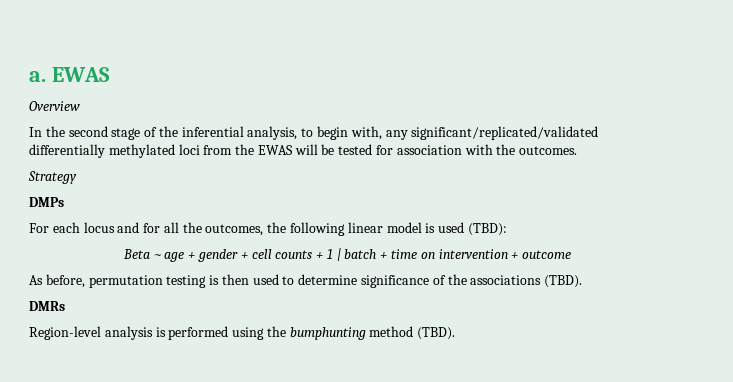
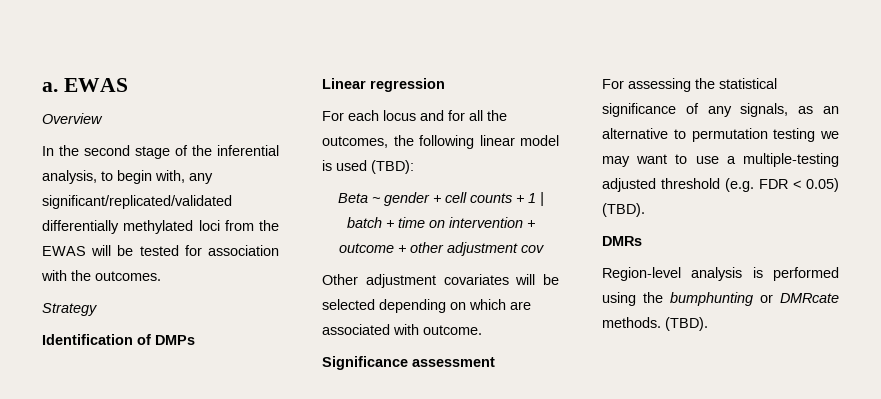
- DMPs
+ Identification of DMPs
+ Linear regression
- Beta ~ age + gender + cell counts + 1 | batch + time on intervention + outcome
- As before, permutation testing is then used to determine significance of the associations (TBD).
+ Beta ~ gender + cell counts + 1 | batch + time on intervention + outcome + other adjustment cov
+ Other adjustment covariates will be selected depending on which are associated with outcome.
+ Significance assessment
+ For assessing the statistical significance of any signals, as an alternative to permutation testing we may want to use a multiple-testing adjusted threshold (e.g. FDR < 0.05) (TBD).
- Region-level analysis is performed using the bumphunting method (TBD).
+ Region-level analysis is performed using the bumphunting or DMRcate methods. (TBD).

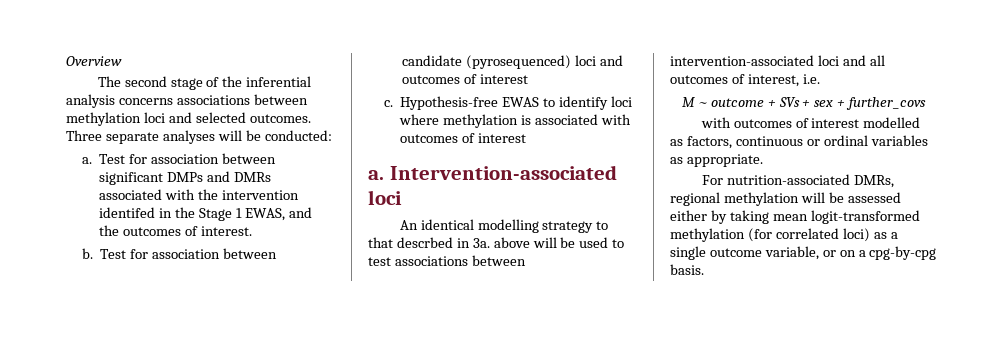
- a. EWAS
- In the second stage of the inferential analysis, to begin with, any significant/replicated/validated differentially methylated loci from the EWAS will be tested for association with the outcomes.
- Strategy
- Identification of DMPs
- Linear regression
- For each locus and for all the outcomes, the following linear model is used (TBD):
- Beta ~ gender + cell counts + 1 | batch + time on intervention + outcome + other adjustment cov
- Other adjustment covariates will be selected depending on which are associated with outcome.
- Significance assessment
- For assessing the statistical significance of any signals, as an alternative to permutation testing we may want to use a multiple-testing adjusted threshold (e.g. FDR < 0.05) (TBD).
- DMRs
- Region-level analysis is performed using the bumphunting or DMRcate methods. (TBD).
+ The second stage of the inferential analysis concerns associations between methylation loci and selected outcomes. Three separate analyses will be conducted:
+ a. Test for association between significant DMPs and DMRs associated with the intervention identifed in the Stage 1 EWAS, and the outcomes of interest.
+ b. Test for association between candidate (pyrosequenced) loci and outcomes of interest
+ c. Hypothesis-free EWAS to identify loci where methylation is associated with outcomes of interest
+ a. Intervention-associated loci
+ An identical modelling strategy to that descrbed in 3a. above will be used to test associations between intervention-associated loci and all outcomes of interest, i.e.
+ M ~ outcome + SVs + sex + further_covs
+ with outcomes of interest modelled as factors, continuous or ordinal variables as appropriate.
+ For nutrition-associated DMRs, regional methylation will be assessed either by taking mean logit-transformed methylation (for correlated loci) as a single outcome variable, or on a cpg-by-cpg basis.

